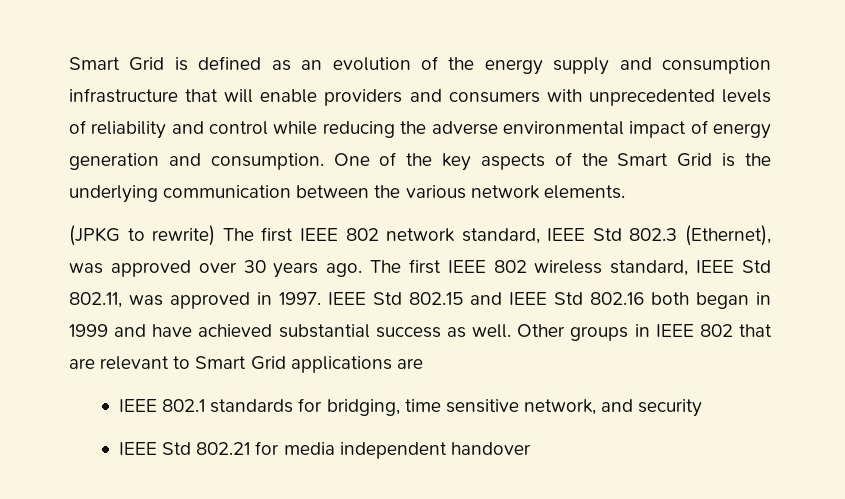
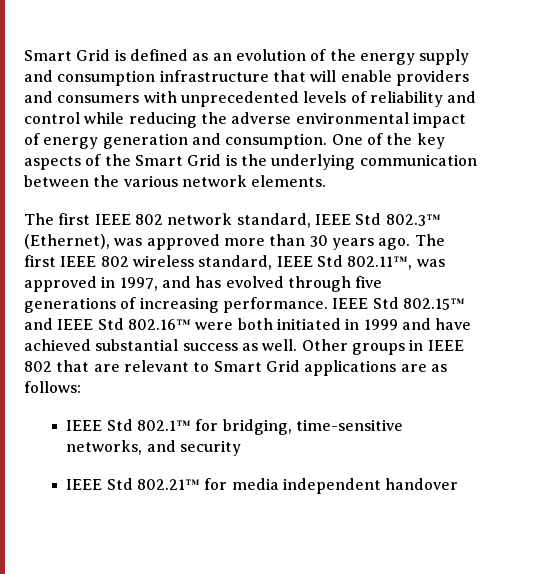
- (JPKG to rewrite) The first IEEE 802 network standard, IEEE Std 802.3 (Ethernet), was approved over 30 years ago.
+ The first IEEE 802 network standard, IEEE Std 802.3™ (Ethernet), was approved more than 30 years ago.
- The first IEEE 802 wireless standard, IEEE Std 802.11, was approved in 1997. IEEE Std 802.15 and IEEE Std 802.16 both began in 1999 and have achieved substantial success as well.
+ The first IEEE 802 wireless standard, IEEE Std 802.11™, was approved in 1997, and has evolved through five generations of increasing performance. IEEE Std 802.15™ and IEEE Std 802.16™ were both initiated in 1999 and have achieved substantial success as well.
- Other groups in IEEE 802 that are relevant to Smart Grid applications are
- IEEE 802.1 standards for bridging, time sensitive network, and security
+ Other groups in IEEE 802 that are relevant to Smart Grid applications are as follows:
+ IEEE Std 802.1™ for bridging, time-sensitive networks, and security
- IEEE Std 802.21 for media independent handover
+ IEEE Std 802.21™ for media independent handover

